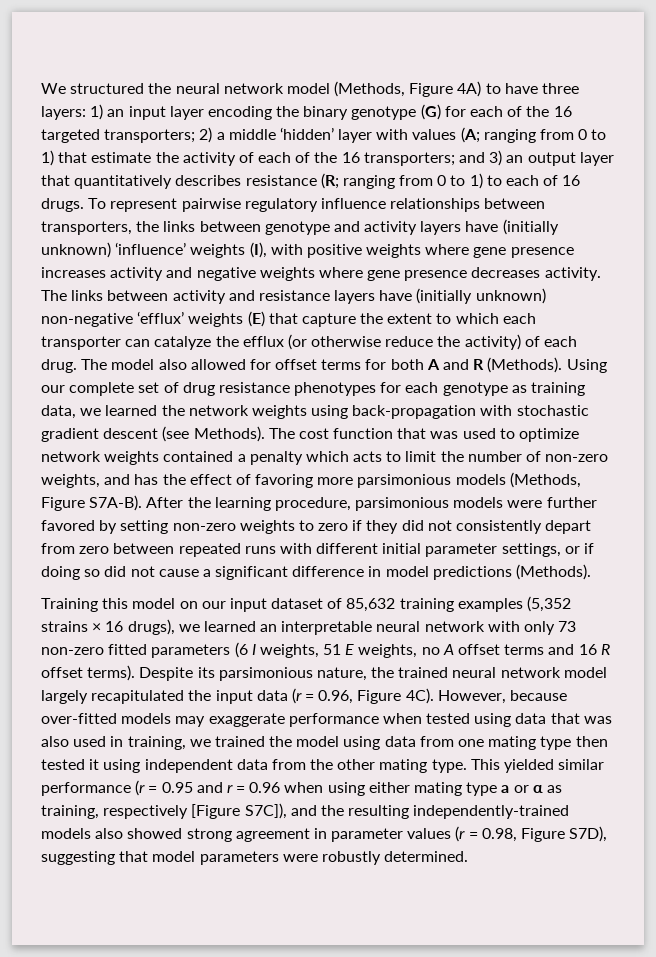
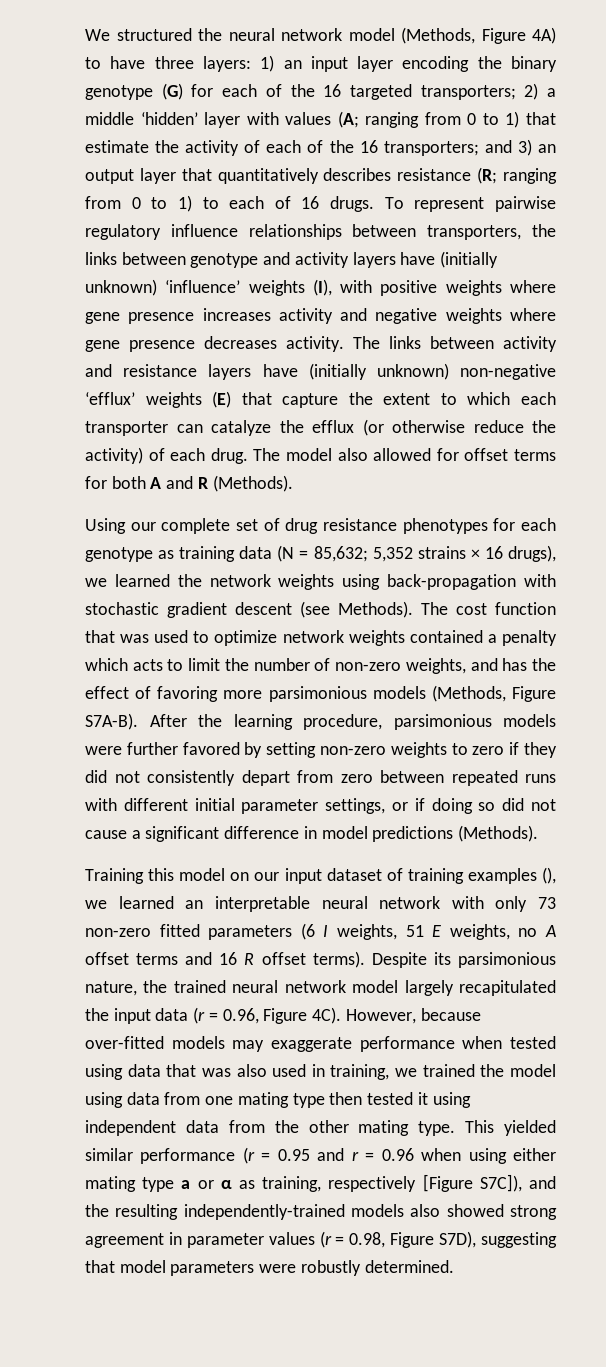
- The model also allowed for offset terms for both A and R (Methods). Using our complete set of drug resistance phenotypes for each genotype as training data, we learned the network weights using back-propagation with stochastic gradient descent (see Methods).
+ The model also allowed for offset terms for both A and R (Methods).
+ Using our complete set of drug resistance phenotypes for each genotype as training data (N = 85,632; 5,352 strains × 16 drugs), we learned the network weights using back-propagation with stochastic gradient descent (see Methods).
- Training this model on our input dataset of 85,632 training examples (5,352 strains × 16 drugs), we learned an interpretable neural network with only 73 non-zero fitted parameters (6 I weights, 51 E weights, no A offset terms and 16 R offset terms).
+ Training this model on our input dataset of training examples (), we learned an interpretable neural network with only 73 non-zero fitted parameters (6 I weights, 51 E weights, no A offset terms and 16 R offset terms).

